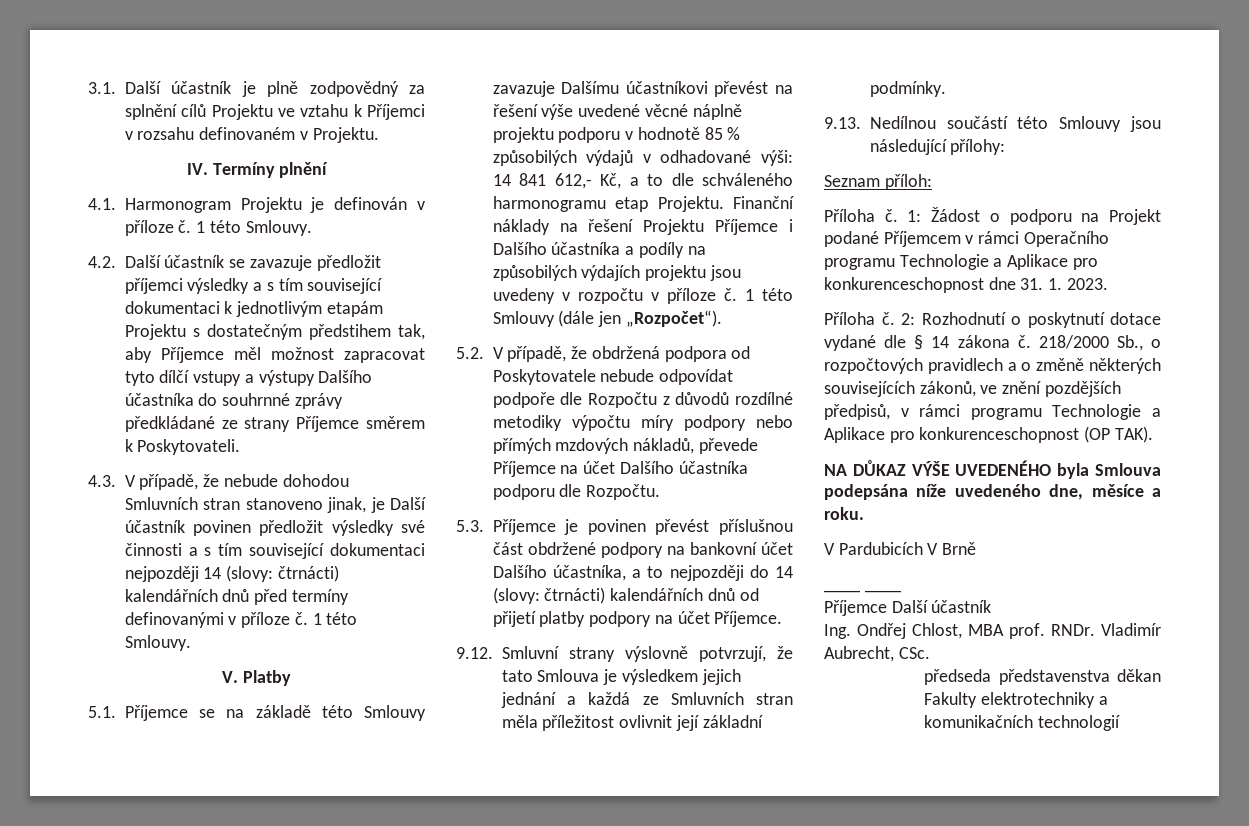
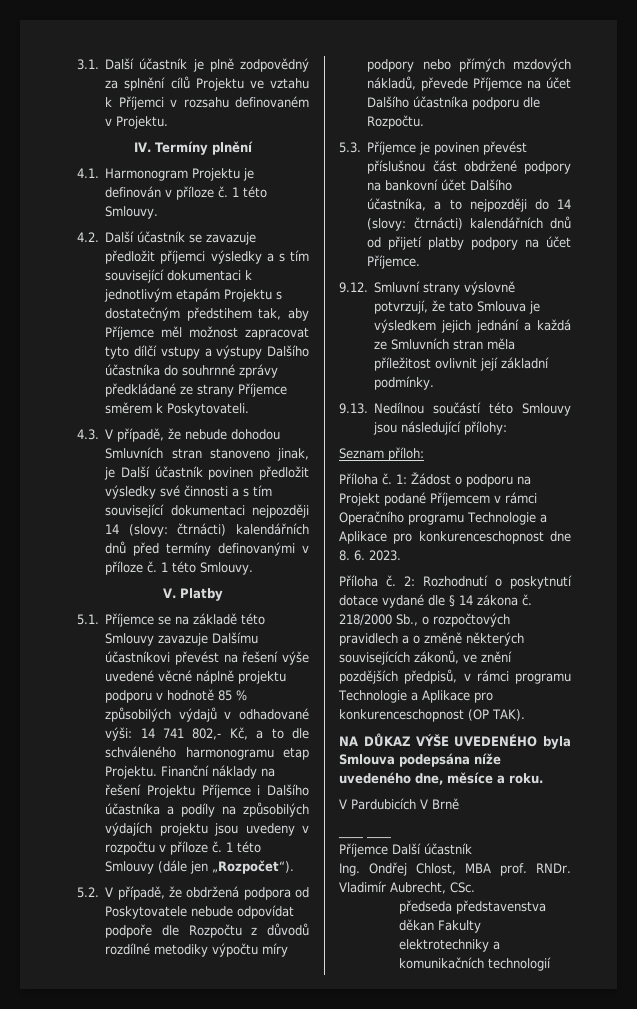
- 5.1. Příjemce se na základě této Smlouvy zavazuje Dalšímu účastníkovi převést na řešení výše uvedené věcné náplně projektu podporu v hodnotě 85 % způsobilých výdajů v odhadované výši: 14 841 612,- Kč, a to dle schváleného harmonogramu etap Projektu.
+ 5.1. Příjemce se na základě této Smlouvy zavazuje Dalšímu účastníkovi převést na řešení výše uvedené věcné náplně projektu podporu v hodnotě 85 % způsobilých výdajů v odhadované výši: 14 741 802,- Kč, a to dle schváleného harmonogramu etap Projektu.
- 1: Žádost o podporu na Projekt podané Příjemcem v rámci Operačního programu Technologie a Aplikace pro konkurenceschopnost dne 31. 1. 2023.
+ 1: Žádost o podporu na Projekt podané Příjemcem v rámci Operačního programu Technologie a Aplikace pro konkurenceschopnost dne 8. 6. 2023.

